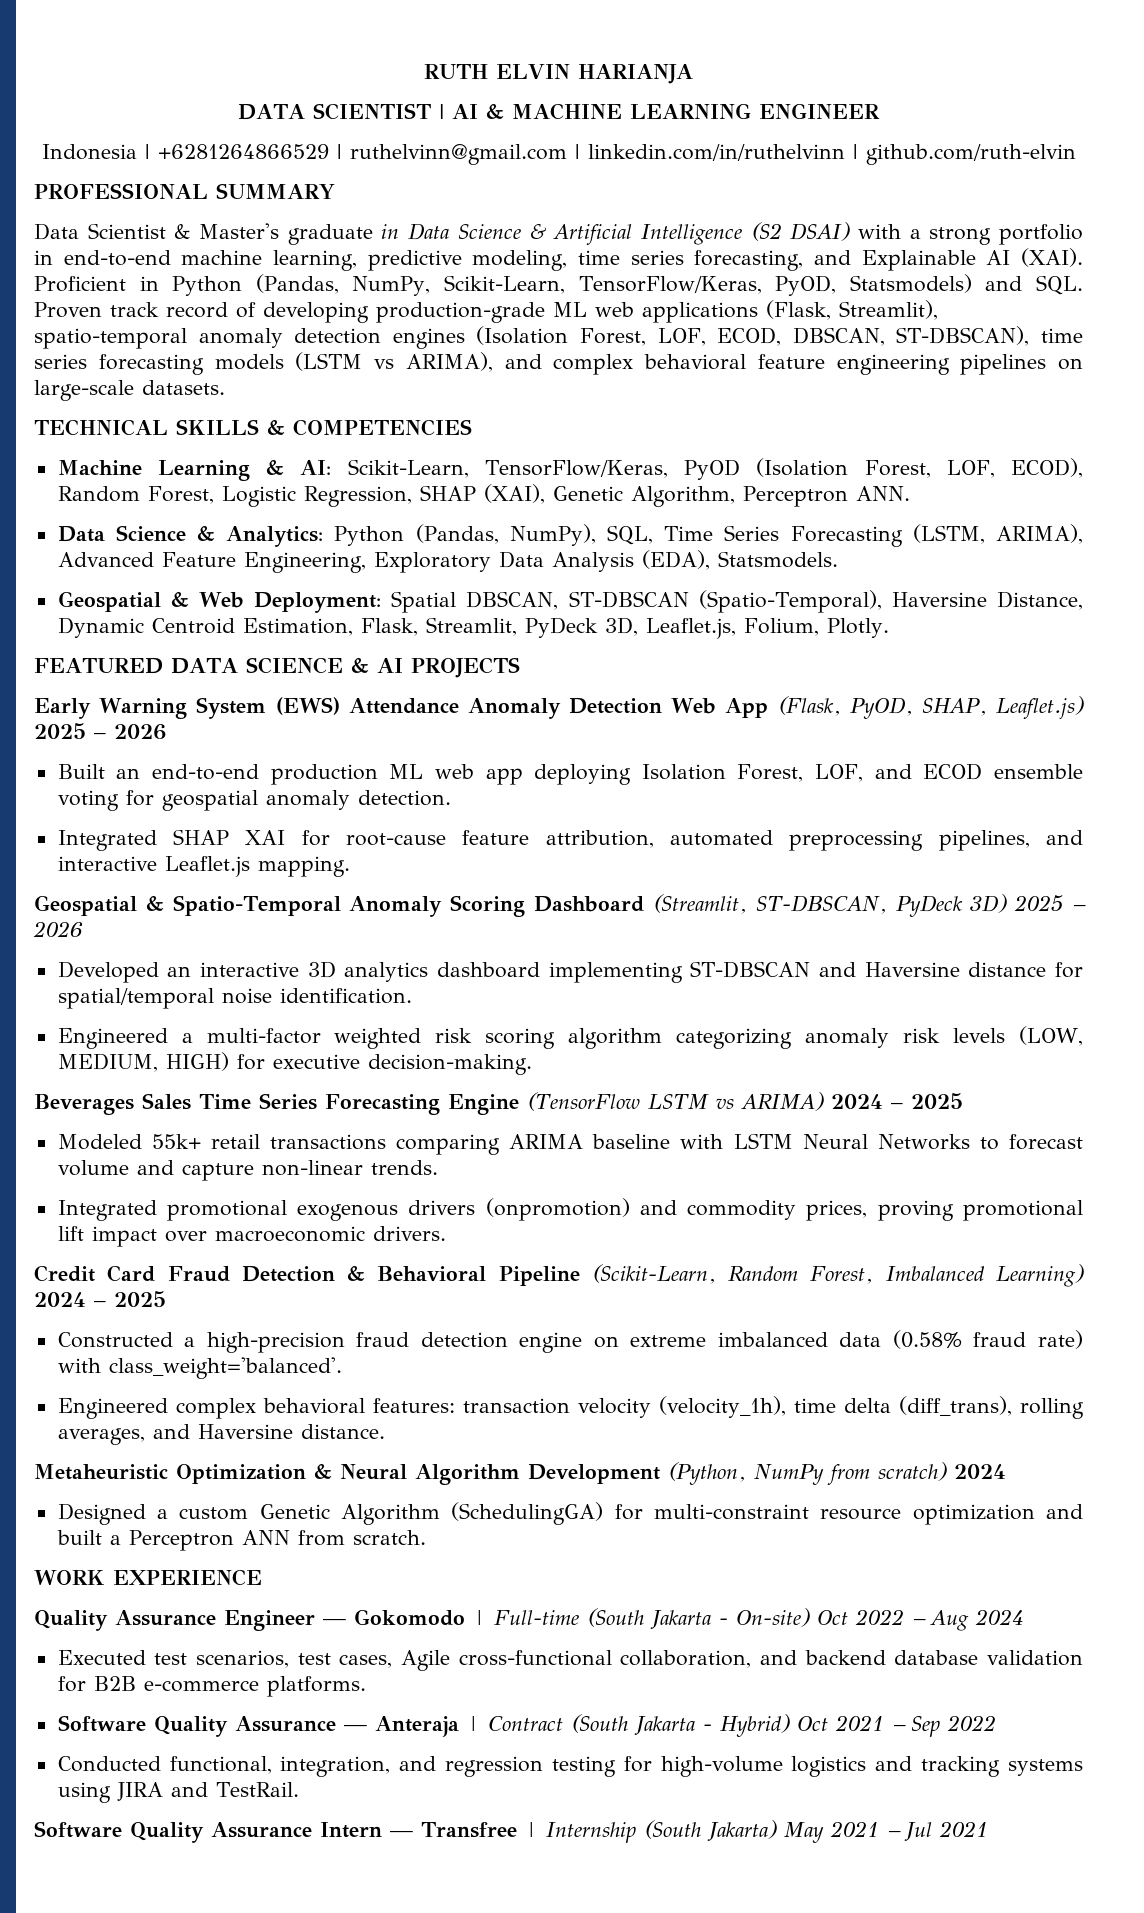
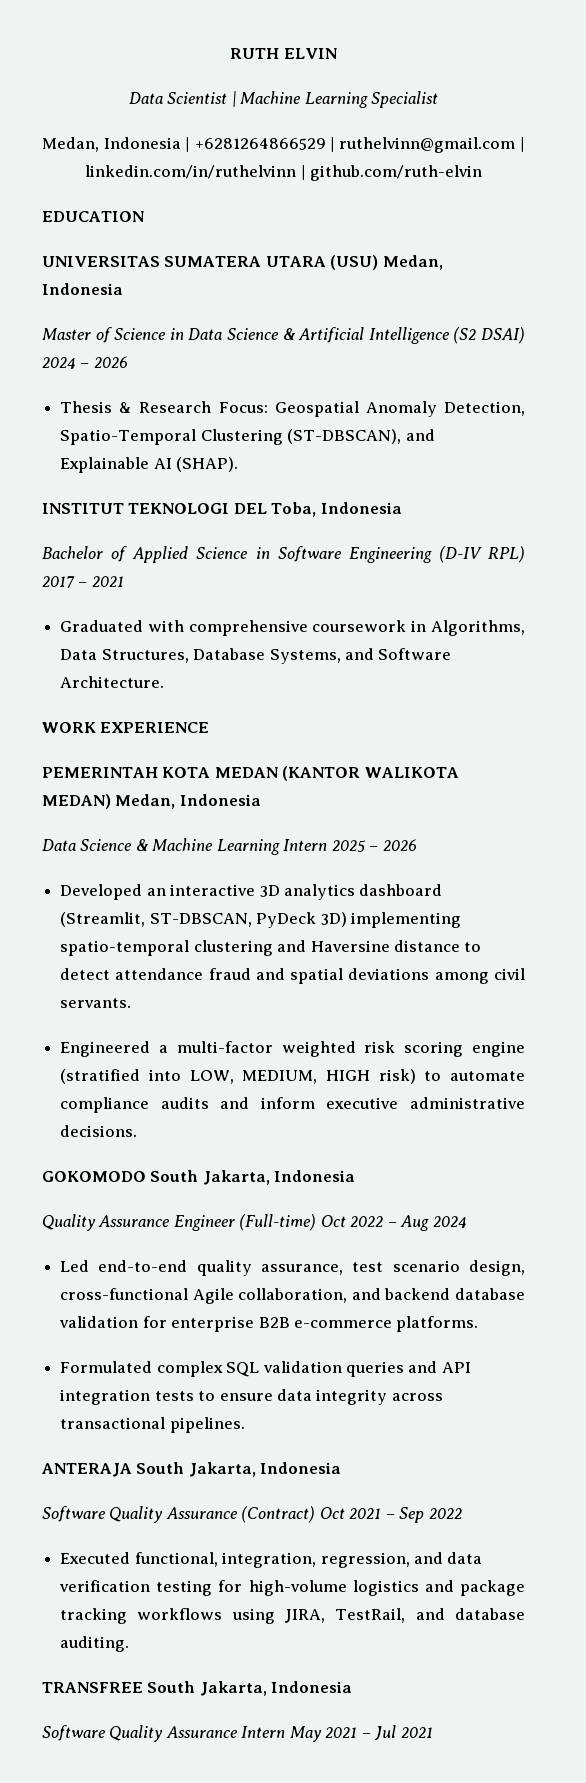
- RUTH ELVIN HARIANJA
- DATA SCIENTIST | AI & MACHINE LEARNING ENGINEER
- Indonesia | +6281264866529 | ruthelvinn@gmail.com | linkedin.com/in/ruthelvinn | github.com/ruth-elvin
+ RUTH ELVIN
+ Data Scientist | Machine Learning Specialist
+ Medan, Indonesia | +6281264866529 | ruthelvinn@gmail.com | linkedin.com/in/ruthelvinn | github.com/ruth-elvin
- PROFESSIONAL SUMMARY
- Data Scientist & Master's graduate in Data Science & Artificial Intelligence (S2 DSAI) with a strong portfolio in end-to-end machine learning, predictive modeling, time series forecasting, and Explainable AI (XAI). Proficient in Python (Pandas, NumPy, Scikit-Learn, TensorFlow/Keras, PyOD, Statsmodels) and SQL. Proven track record of developing production-grade ML web applications (Flask, Streamlit), spatio-temporal anomaly detection engines (Isolation Forest, LOF, ECOD, DBSCAN, ST-DBSCAN), time series forecasting models (LSTM vs ARIMA), and complex behavioral feature engineering pipelines on large-scale datasets.
- TECHNICAL SKILLS & COMPETENCIES
- Machine Learning & AI: Scikit-Learn, TensorFlow/Keras, PyOD (Isolation Forest, LOF, ECOD), Random Forest, Logistic Regression, SHAP (XAI), Genetic Algorithm, Perceptron ANN.
- Data Science & Analytics: Python (Pandas, NumPy), SQL, Time Series Forecasting (LSTM, ARIMA), Advanced Feature Engineering, Exploratory Data Analysis (EDA), Statsmodels.
- Geospatial & Web Deployment: Spatial DBSCAN, ST-DBSCAN (Spatio-Temporal), Haversine Distance, Dynamic Centroid Estimation, Flask, Streamlit, PyDeck 3D, Leaflet.js, Folium, Plotly.
- FEATURED DATA SCIENCE & AI PROJECTS
- Early Warning System (EWS) Attendance Anomaly Detection Web App (Flask, PyOD, SHAP, Leaflet.js) 2025 – 2026
- Built an end-to-end production ML web app deploying Isolation Forest, LOF, and ECOD ensemble voting for geospatial anomaly detection.
- Integrated SHAP XAI for root-cause feature attribution, automated preprocessing pipelines, and interactive Leaflet.js mapping.
- Geospatial & Spatio-Temporal Anomaly Scoring Dashboard (Streamlit, ST-DBSCAN, PyDeck 3D) 2025 – 2026
+ EDUCATION
+ UNIVERSITAS SUMATERA UTARA (USU) Medan, Indonesia
+ Master of Science in Data Science & Artificial Intelligence (S2 DSAI) 2024 – 2026
+ Thesis & Research Focus: Geospatial Anomaly Detection, Spatio-Temporal Clustering (ST-DBSCAN), and Explainable AI (SHAP).
+ INSTITUT TEKNOLOGI DEL Toba, Indonesia
+ Bachelor of Applied Science in Software Engineering (D-IV RPL) 2017 – 2021
+ Graduated with comprehensive coursework in Algorithms, Data Structures, Database Systems, and Software Architecture.
+ WORK EXPERIENCE
+ PEMERINTAH KOTA MEDAN (KANTOR WALIKOTA MEDAN) Medan, Indonesia
+ Data Science & Machine Learning Intern 2025 – 2026
- Developed an interactive 3D analytics dashboard implementing ST-DBSCAN and Haversine distance for spatial/temporal noise identification.
+ Developed an interactive 3D analytics dashboard (Streamlit, ST-DBSCAN, PyDeck 3D) implementing spatio-temporal clustering and Haversine distance to detect attendance fraud and spatial deviations among civil servants.
- Engineered a multi-factor weighted risk scoring algorithm categorizing anomaly risk levels (LOW, MEDIUM, HIGH) for executive decision-making.
- Beverages Sales Time Series Forecasting Engine (TensorFlow LSTM vs ARIMA) 2024 – 2025
- Modeled 55k+ retail transactions comparing ARIMA baseline with LSTM Neural Networks to forecast volume and capture non-linear trends.
- Integrated promotional exogenous drivers (onpromotion) and commodity prices, proving promotional lift impact over macroeconomic drivers.
- Credit Card Fraud Detection & Behavioral Pipeline (Scikit-Learn, Random Forest, Imbalanced Learning) 2024 – 2025
- Constructed a high-precision fraud detection engine on extreme imbalanced data (0.58% fraud rate) with class_weight='balanced'.
- Engineered complex behavioral features: transaction velocity (velocity_1h), time delta (diff_trans), rolling averages, and Haversine distance.
- Metaheuristic Optimization & Neural Algorithm Development (Python, NumPy from scratch) 2024
- Designed a custom Genetic Algorithm (SchedulingGA) for multi-constraint resource optimization and built a Perceptron ANN from scratch.
- WORK EXPERIENCE
- Quality Assurance Engineer — Gokomodo | Full-time (South Jakarta - On-site) Oct 2022 – Aug 2024
+ Engineered a multi-factor weighted risk scoring engine (stratified into LOW, MEDIUM, HIGH risk) to automate compliance audits and inform executive administrative decisions.
+ GOKOMODO South Jakarta, Indonesia
+ Quality Assurance Engineer (Full-time) Oct 2022 – Aug 2024
- Executed test scenarios, test cases, Agile cross-functional collaboration, and backend database validation for B2B e-commerce platforms.
+ Led end-to-end quality assurance, test scenario design, cross-functional Agile collaboration, and backend database validation for enterprise B2B e-commerce platforms.
- Software Quality Assurance — Anteraja | Contract (South Jakarta - Hybrid) Oct 2021 – Sep 2022
+ Formulated complex SQL validation queries and API integration tests to ensure data integrity across transactional pipelines.
+ ANTERAJA South Jakarta, Indonesia
+ Software Quality Assurance (Contract) Oct 2021 – Sep 2022
- Conducted functional, integration, and regression testing for high-volume logistics and tracking systems using JIRA and TestRail.
- Software Quality Assurance Intern — Transfree | Internship (South Jakarta) May 2021 – Jul 2021
+ Executed functional, integration, regression, and data verification testing for high-volume logistics and package tracking workflows using JIRA, TestRail, and database auditing.
+ TRANSFREE South Jakarta, Indonesia
+ Software Quality Assurance Intern May 2021 – Jul 2021

